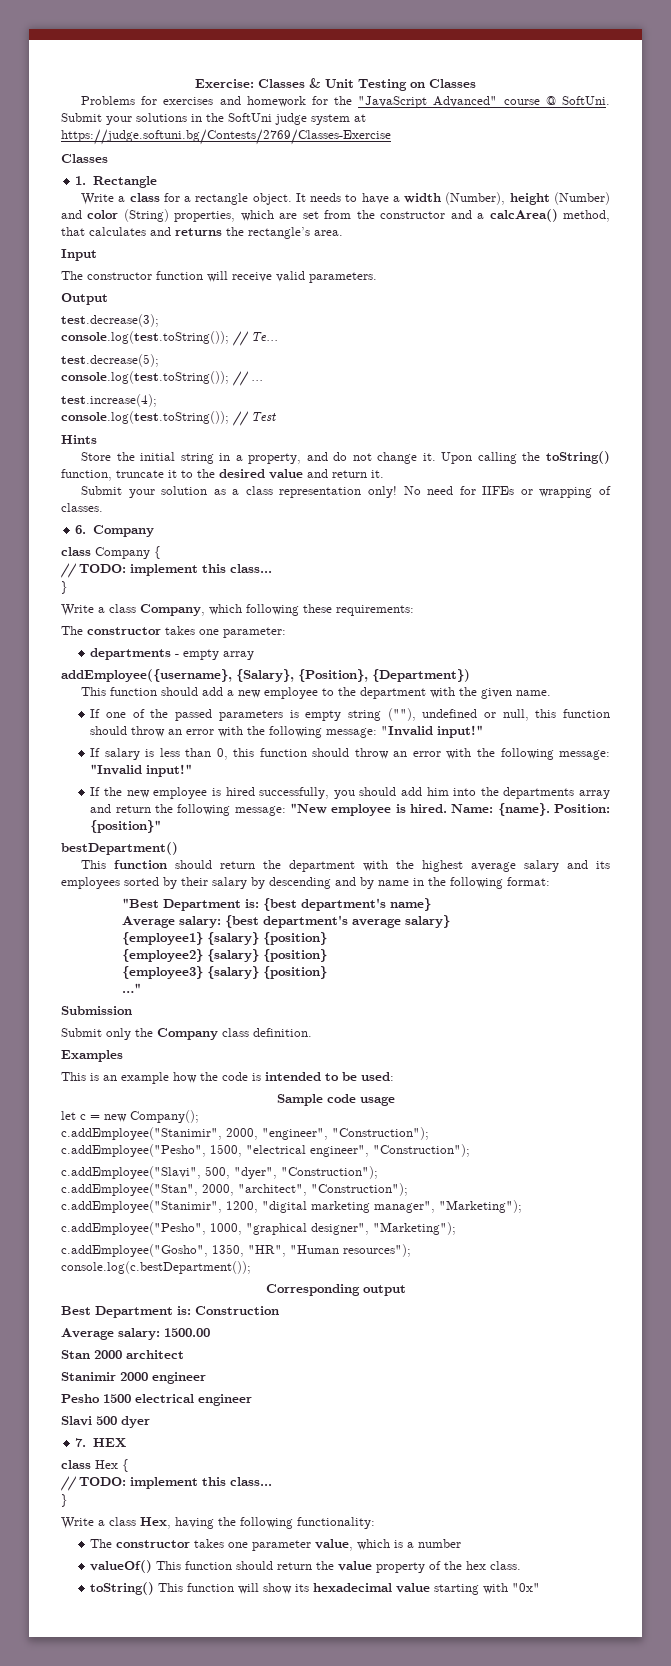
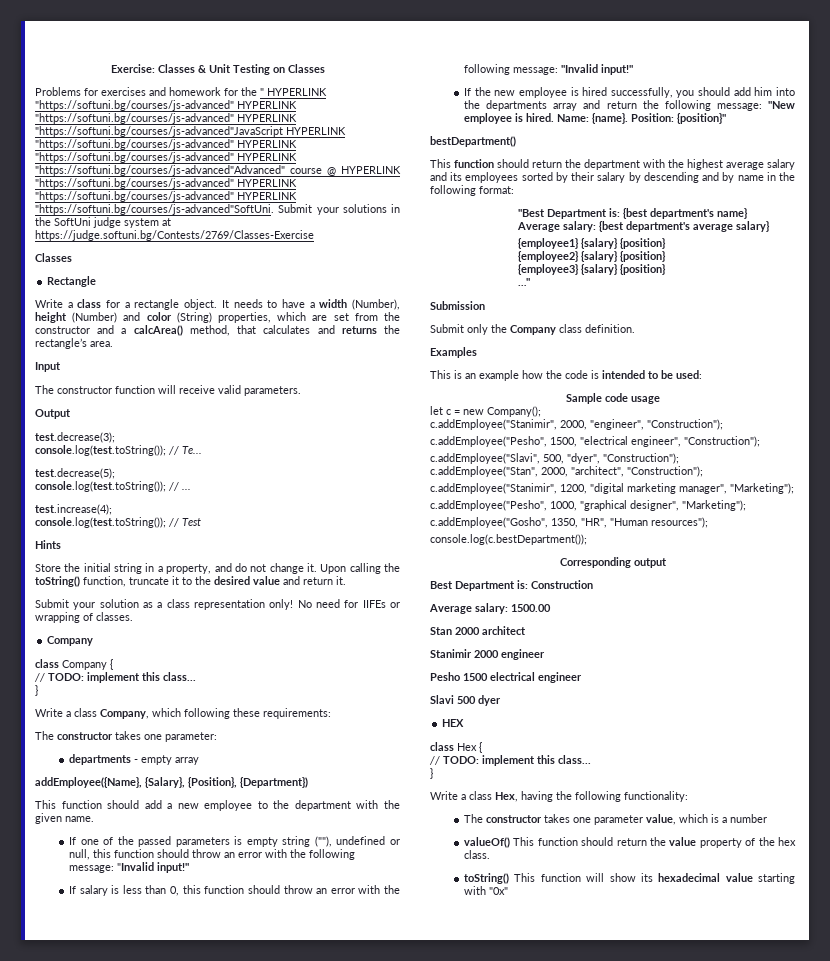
- Problems for exercises and homework for the "JavaScript Advanced" course @ SoftUni. Submit your solutions in the SoftUni judge system at https://judge.softuni.bg/Contests/2769/Classes-Exercise
+ Problems for exercises and homework for the " HYPERLINK "https://softuni.bg/courses/js-advanced" HYPERLINK "https://softuni.bg/courses/js-advanced" HYPERLINK "https://softuni.bg/courses/js-advanced"JavaScript HYPERLINK "https://softuni.bg/courses/js-advanced" HYPERLINK "https://softuni.bg/courses/js-advanced" HYPERLINK "https://softuni.bg/courses/js-advanced"Advanced" course @ HYPERLINK "https://softuni.bg/courses/js-advanced" HYPERLINK "https://softuni.bg/courses/js-advanced" HYPERLINK "https://softuni.bg/courses/js-advanced"SoftUni. Submit your solutions in the SoftUni judge system at https://judge.softuni.bg/Contests/2769/Classes-Exercise
- 1. Rectangle
+ Rectangle
  No need for IIFEs or wrapping of classes.
- 6. Company
+ Company
- addEmployee({username}, {Salary}, {Position}, {Department})
+ addEmployee({Name}, {Salary}, {Position}, {Department})
- 7. HEX
+ HEX

